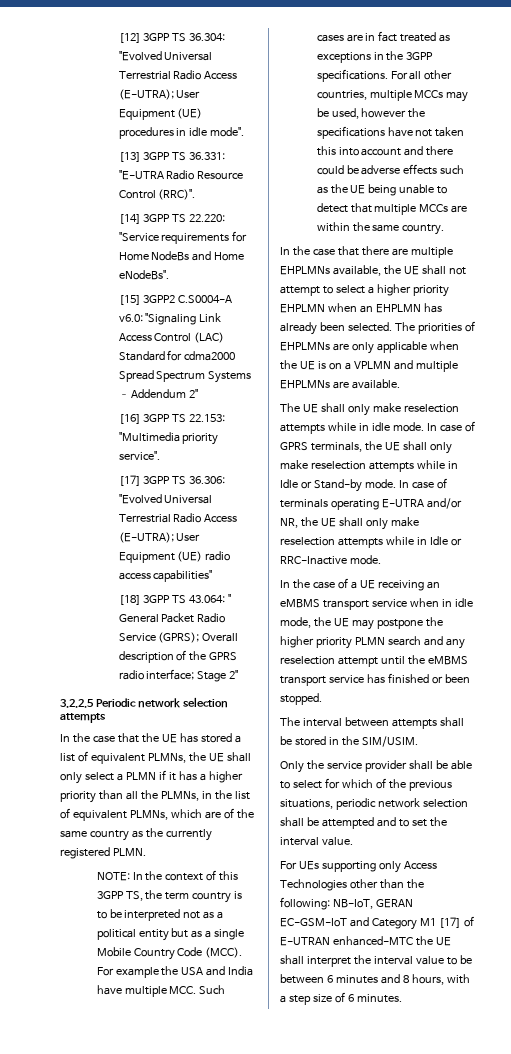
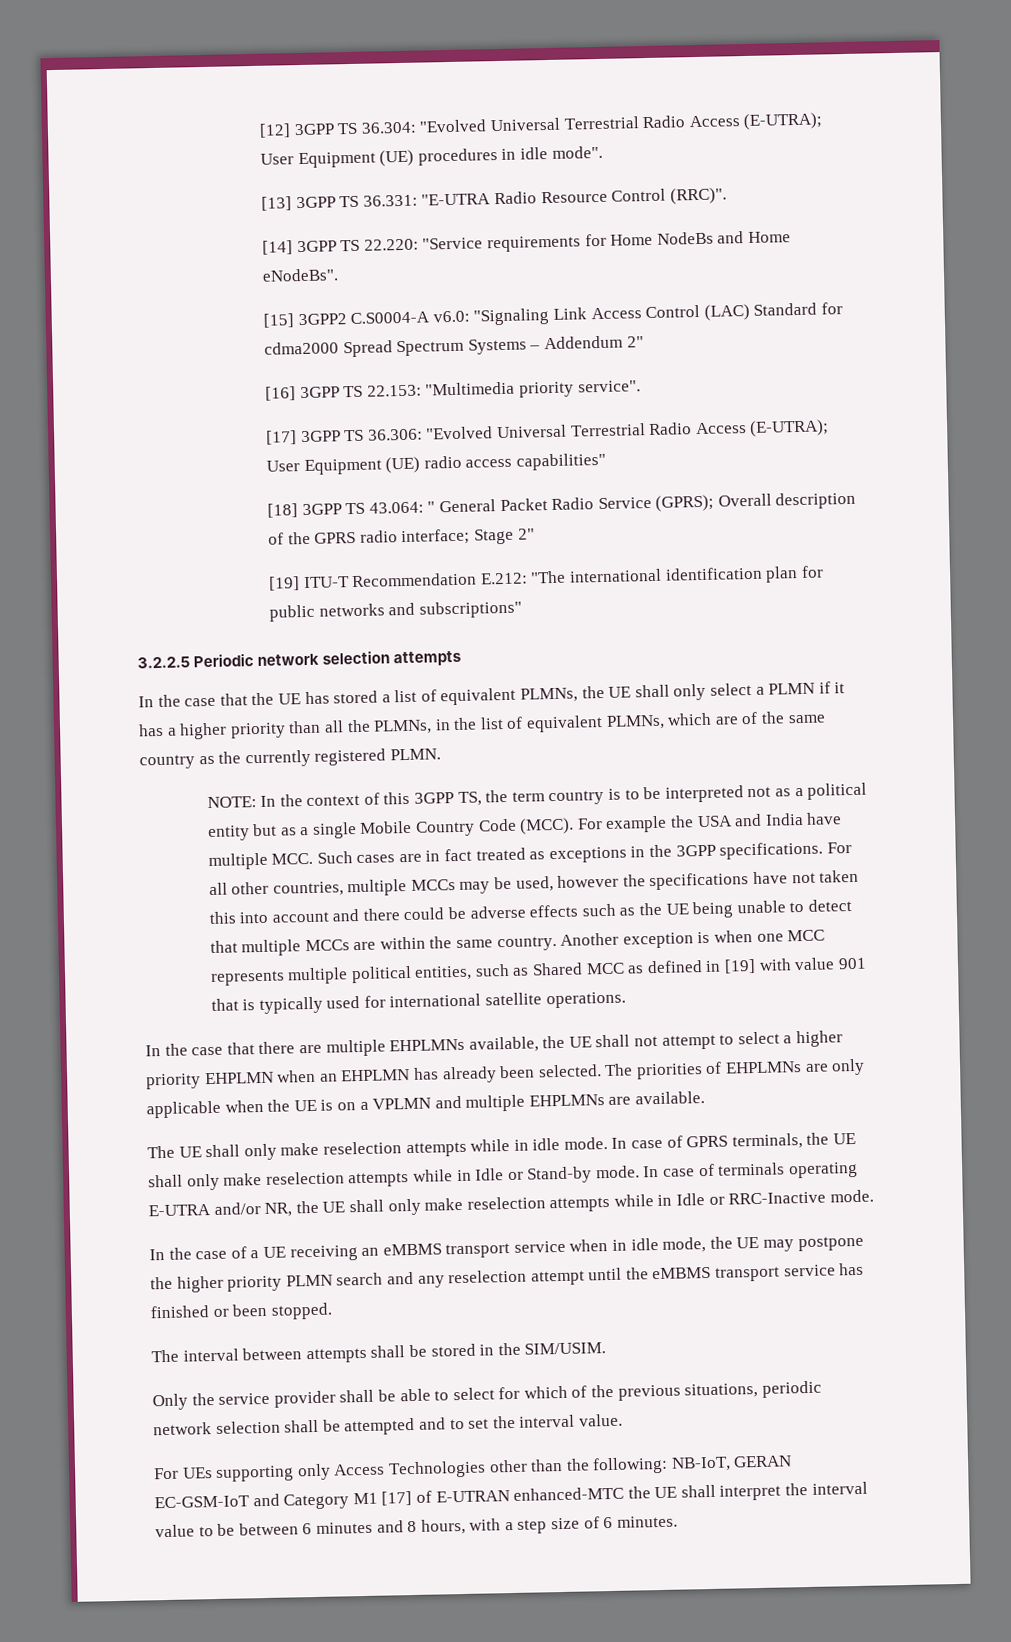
+ [19] ITU-T Recommendation E.212: "The international identification plan for public networks and subscriptions"
+ Another exception is when one MCC represents multiple political entities, such as Shared MCC as defined in [19] with value 901 that is typically used for international satellite operations.

